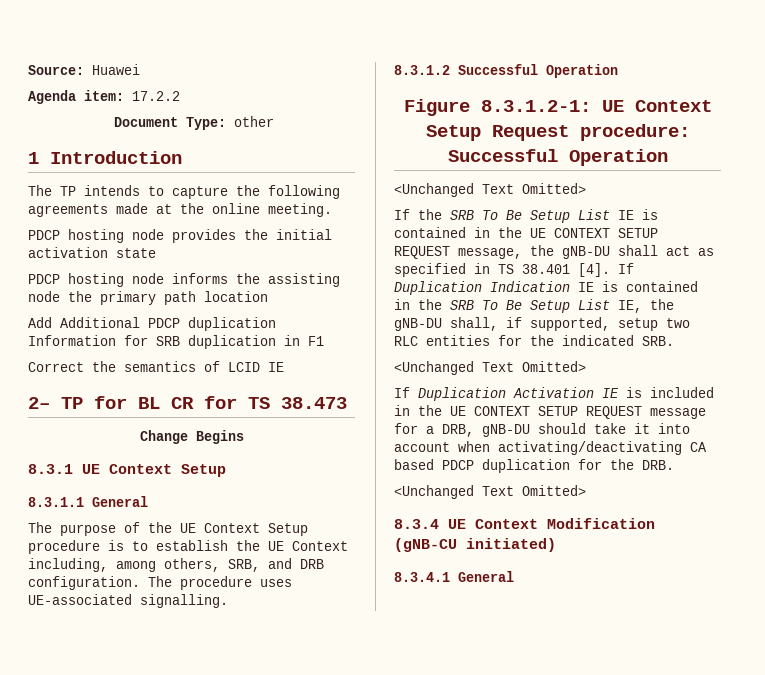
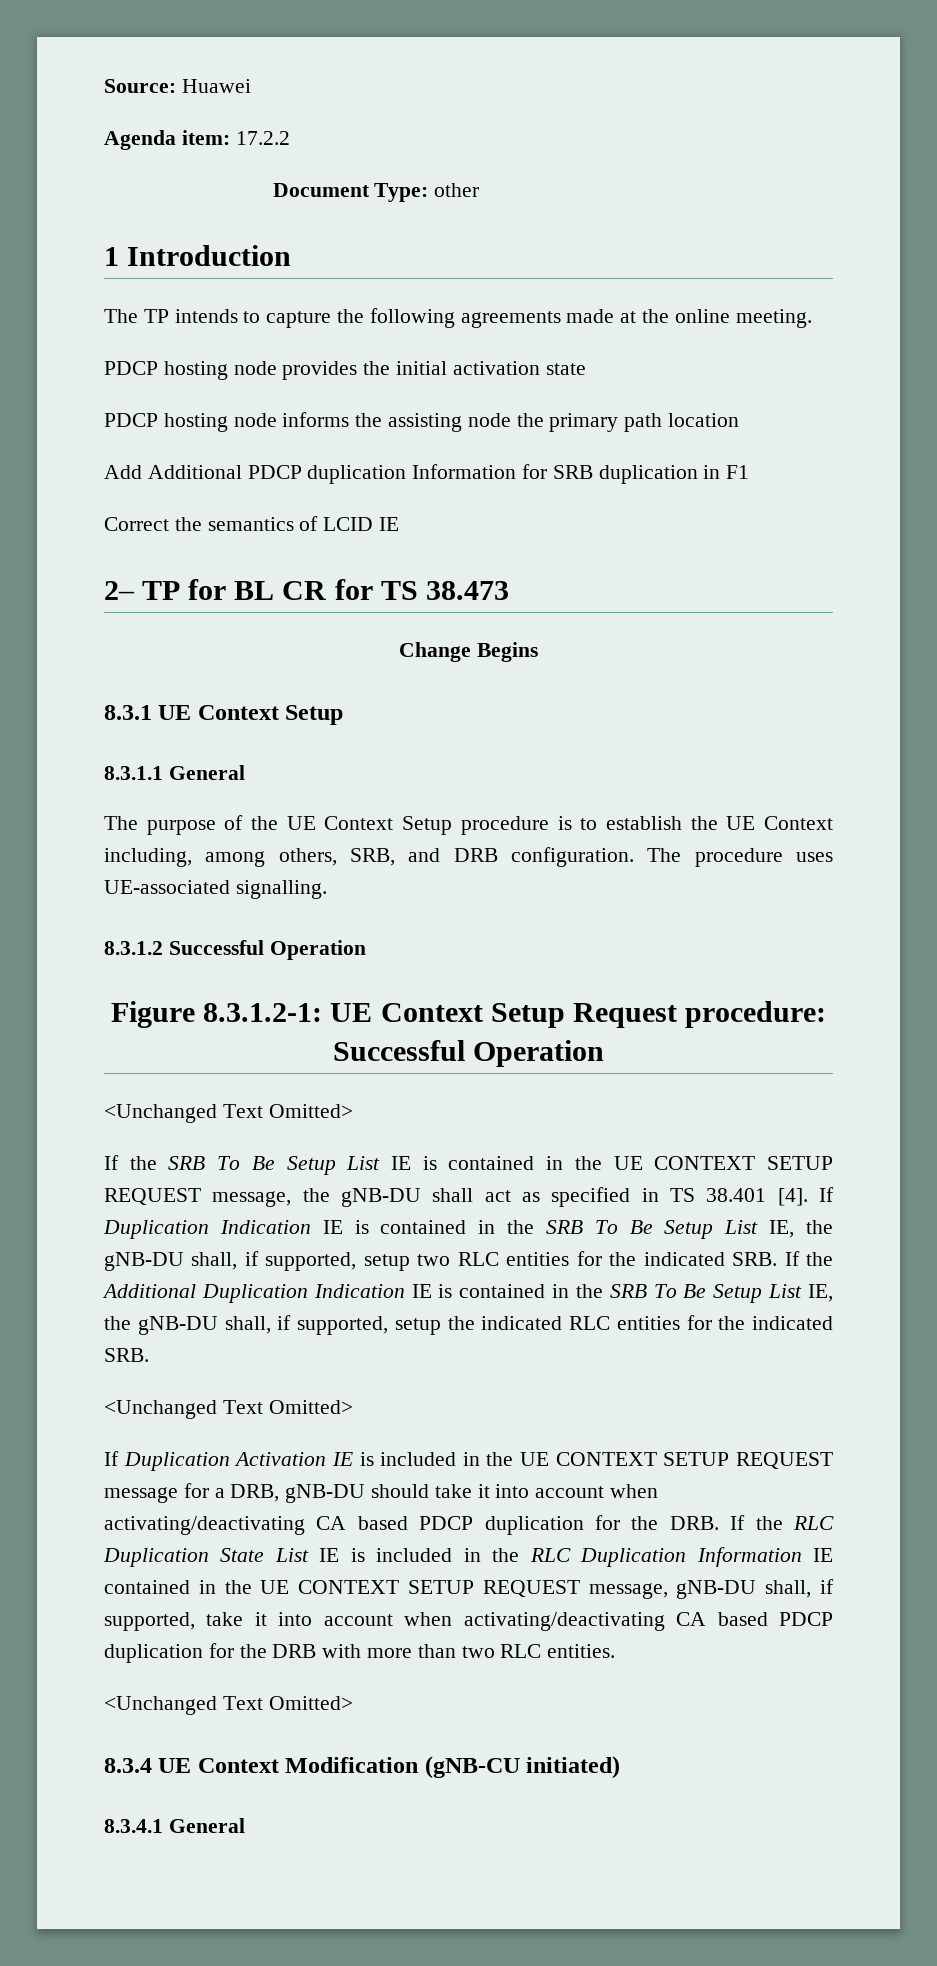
- If Duplication Indication IE is contained in the SRB To Be Setup List IE, the gNB-DU shall, if supported, setup two RLC entities for the indicated SRB.
+ If Duplication Indication IE is contained in the SRB To Be Setup List IE, the gNB-DU shall, if supported, setup two RLC entities for the indicated SRB. If the Additional Duplication Indication IE is contained in the SRB To Be Setup List IE, the gNB-DU shall, if supported, setup the indicated RLC entities for the indicated SRB.
- If Duplication Activation IE is included in the UE CONTEXT SETUP REQUEST message for a DRB, gNB-DU should take it into account when activating/deactivating CA based PDCP duplication for the DRB.
+ If Duplication Activation IE is included in the UE CONTEXT SETUP REQUEST message for a DRB, gNB-DU should take it into account when activating/deactivating CA based PDCP duplication for the DRB. If the RLC Duplication State List IE is included in the RLC Duplication Information IE contained in the UE CONTEXT SETUP REQUEST message, gNB-DU shall, if supported, take it into account when activating/deactivating CA based PDCP duplication for the DRB with more than two RLC entities.

